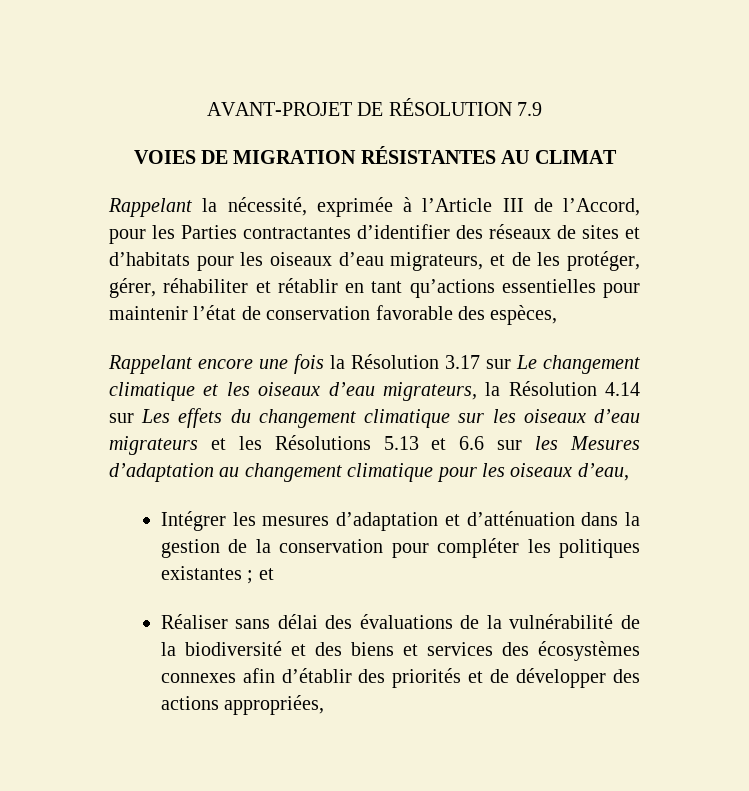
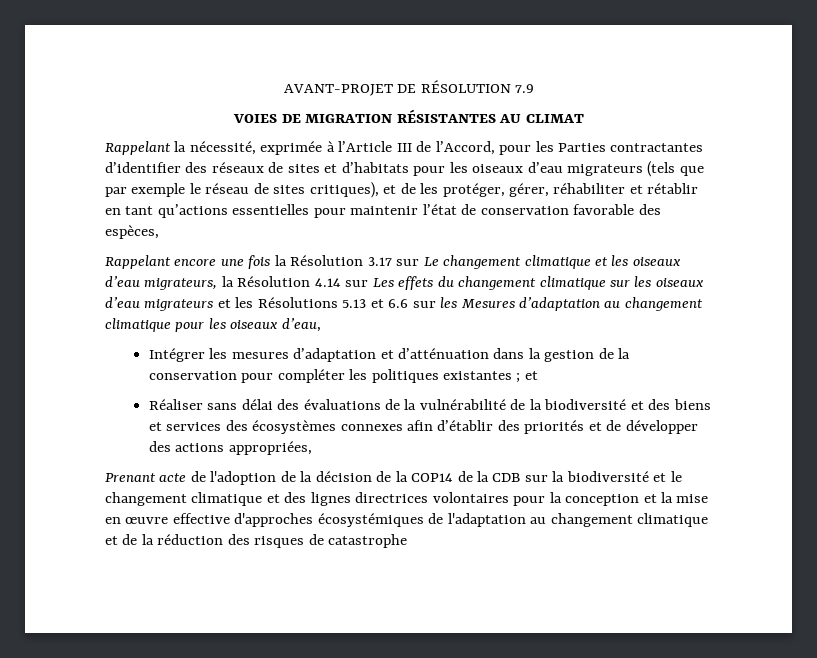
- Rappelant la nécessité, exprimée à l’Article III de l’Accord, pour les Parties contractantes d’identifier des réseaux de sites et d’habitats pour les oiseaux d’eau migrateurs, et de les protéger, gérer, réhabiliter et rétablir en tant qu’actions essentielles pour maintenir l’état de conservation favorable des espèces,
+ Rappelant la nécessité, exprimée à l’Article III de l’Accord, pour les Parties contractantes d’identifier des réseaux de sites et d’habitats pour les oiseaux d’eau migrateurs (tels que par exemple le réseau de sites critiques), et de les protéger, gérer, réhabiliter et rétablir en tant qu’actions essentielles pour maintenir l’état de conservation favorable des espèces,
+ Prenant acte de l'adoption de la décision de la COP14 de la CDB sur la biodiversité et le changement climatique et des lignes directrices volontaires pour la conception et la mise en œuvre effective d'approches écosystémiques de l'adaptation au changement climatique et de la réduction des risques de catastrophe

